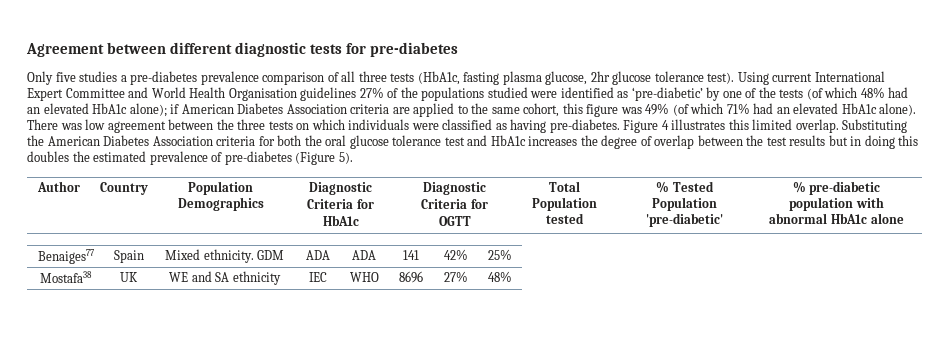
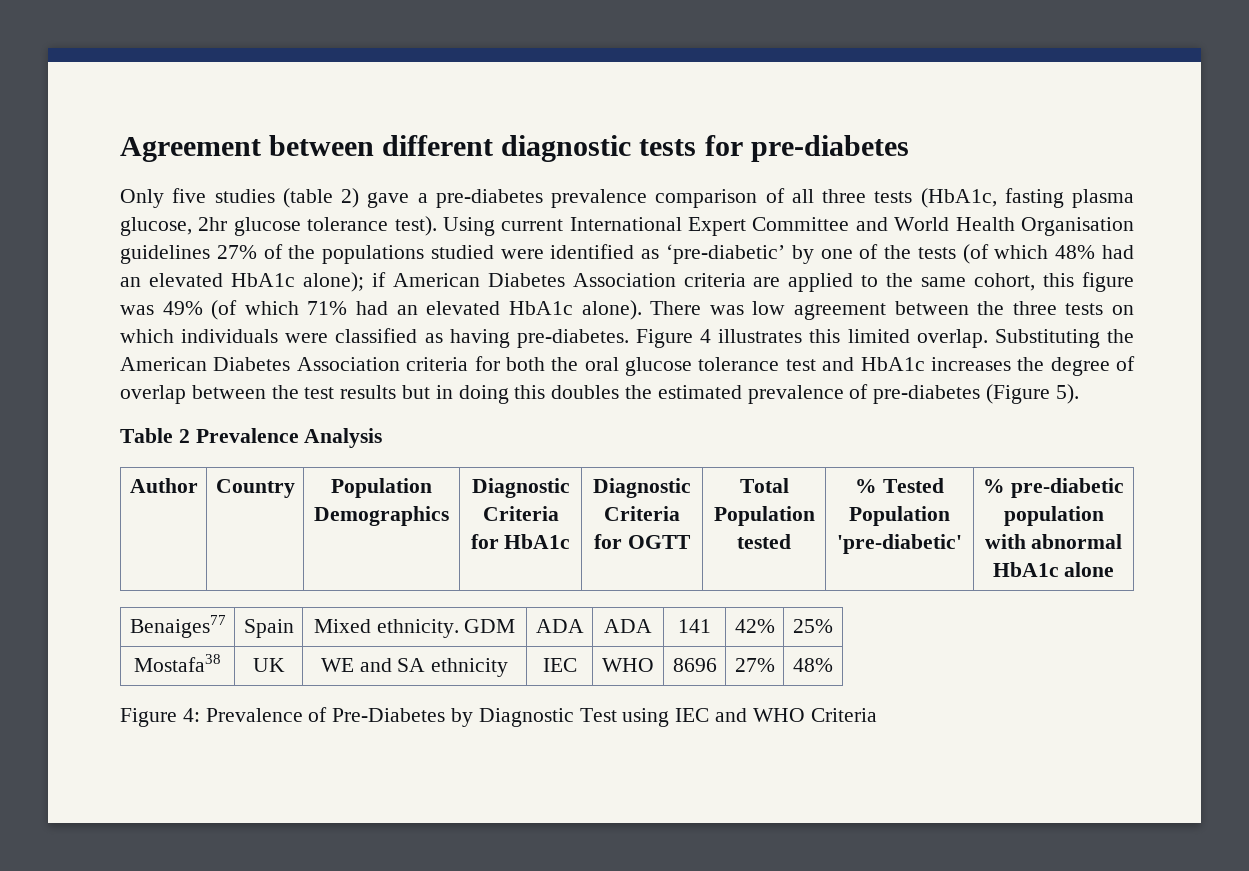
- Only five studies a pre-diabetes prevalence comparison of all three tests (HbA1c, fasting plasma glucose, 2hr glucose tolerance test).
+ Only five studies (table 2) gave a pre-diabetes prevalence comparison of all three tests (HbA1c, fasting plasma glucose, 2hr glucose tolerance test).
+ Table 2 Prevalence Analysis
+ Figure 4: Prevalence of Pre-Diabetes by Diagnostic Test using IEC and WHO Criteria

